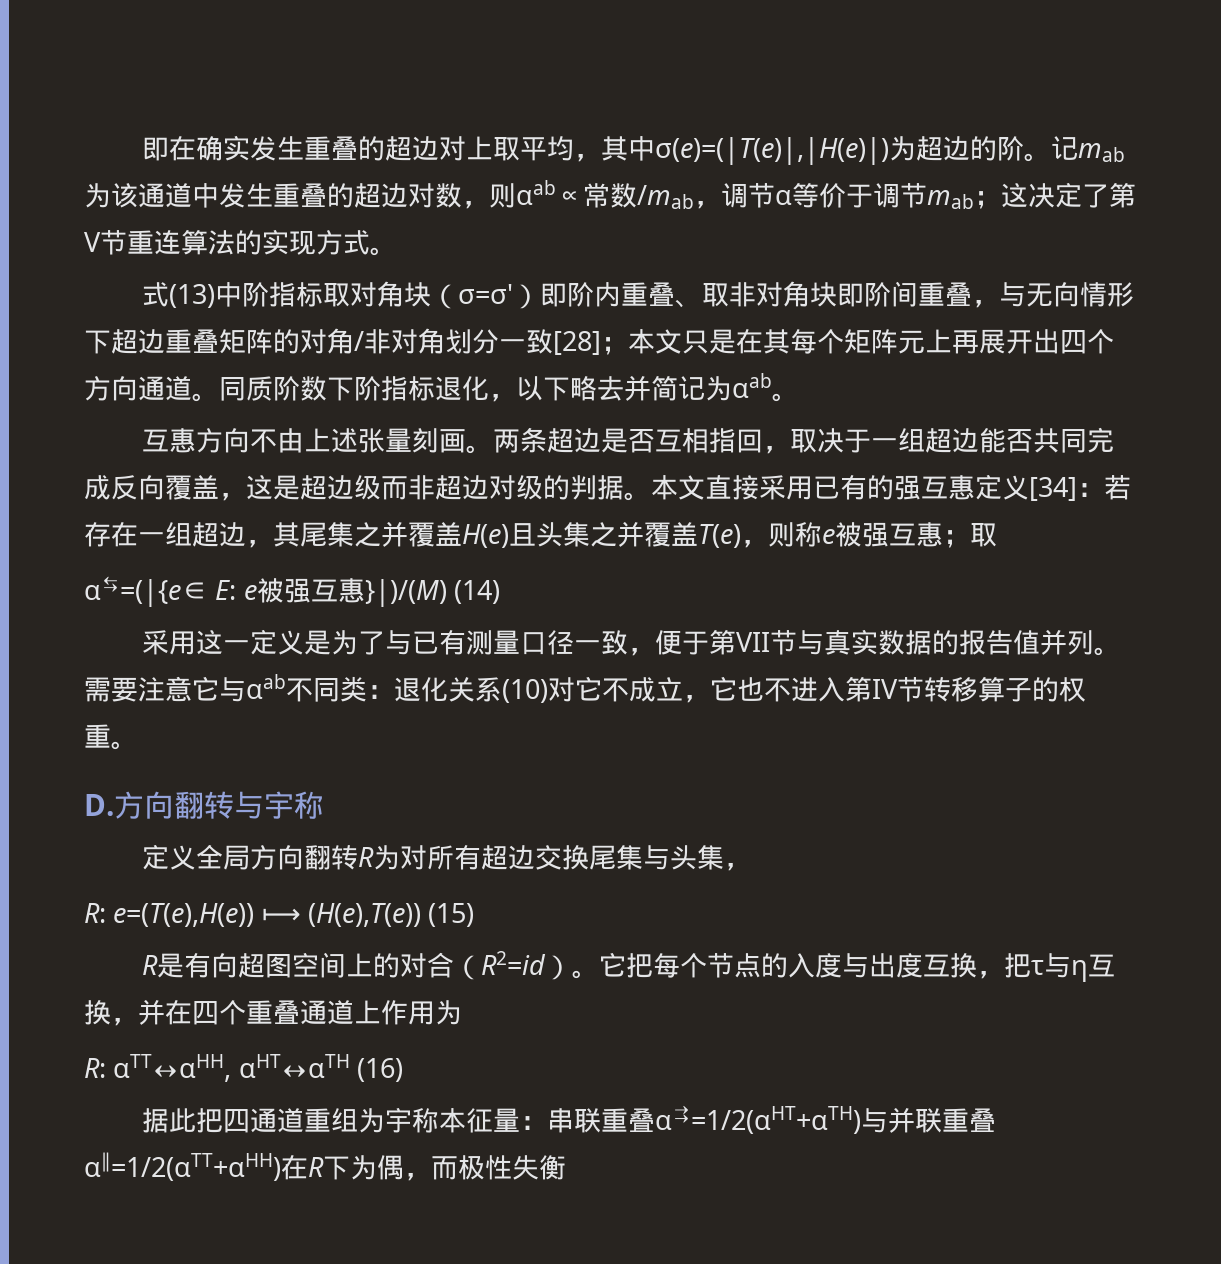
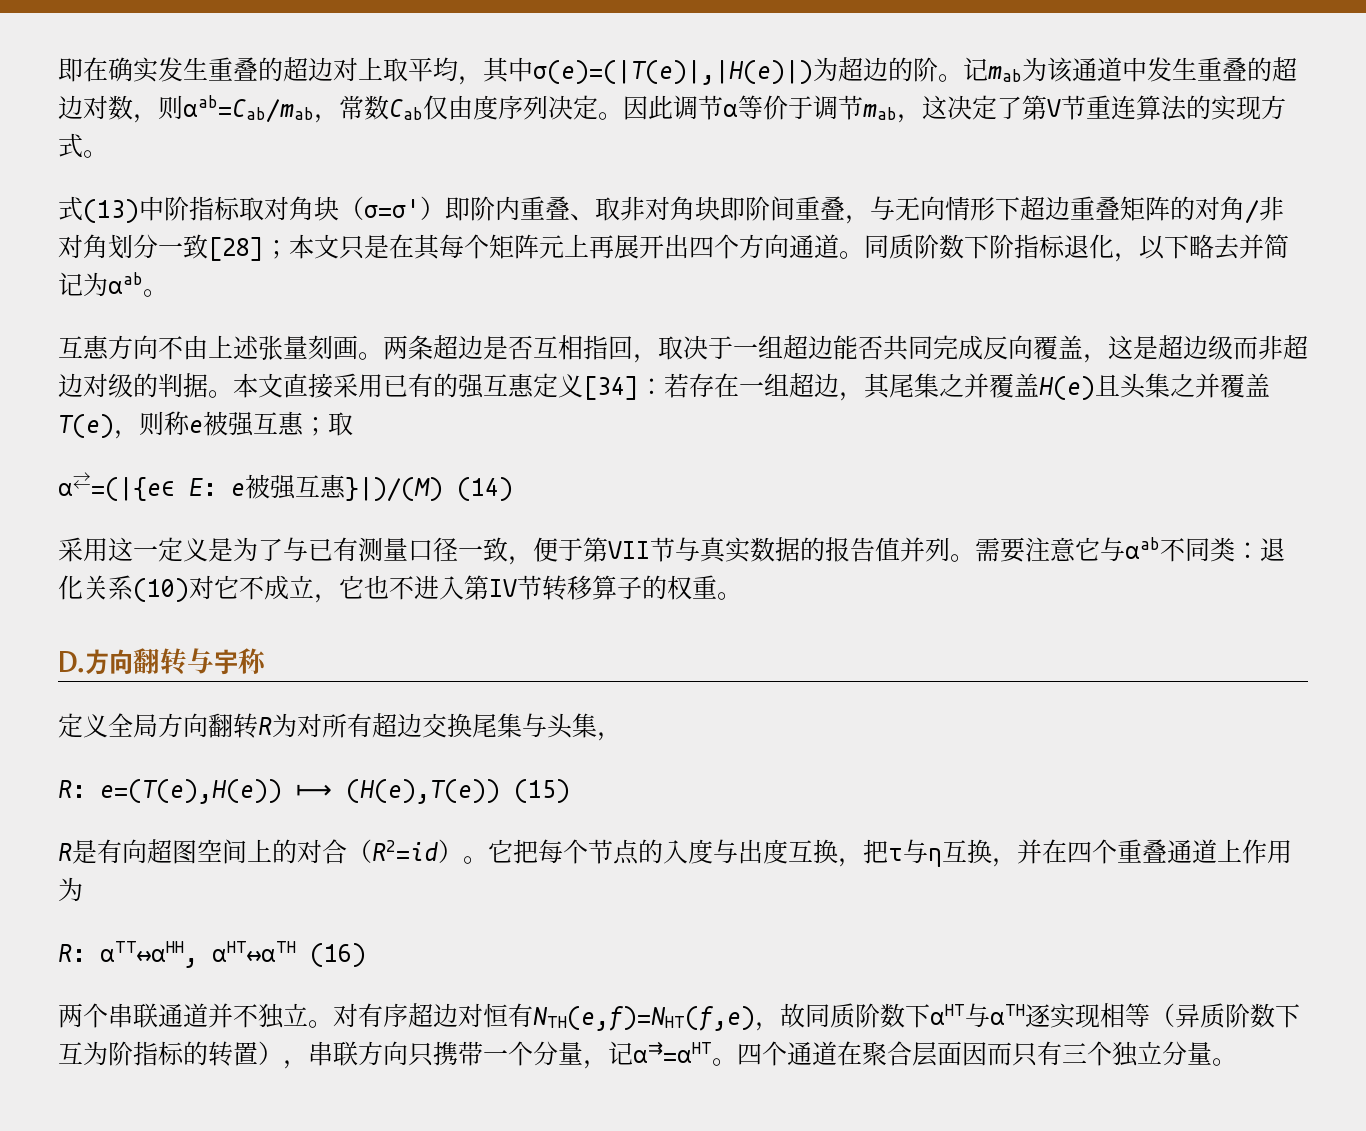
- 记mab为该通道中发生重叠的超边对数，则αab∝常数/mab，调节α等价于调节mab；这决定了第V节重连算法的实现方式。
+ 记mab为该通道中发生重叠的超边对数，则αab=Cab/mab，常数Cab仅由度序列决定。因此调节α等价于调节mab，这决定了第V节重连算法的实现方式。
- 据此把四通道重组为宇称本征量：串联重叠α⇉=1/2(αHT+αTH)与并联重叠α∥=1/2(αTT+αHH)在R下为偶，而极性失衡
+ 两个串联通道并不独立。对有序超边对恒有NTH(e,f)=NHT(f,e)，故同质阶数下αHT与αTH逐实现相等（异质阶数下互为阶指标的转置），串联方向只携带一个分量，记α⇉=αHT。四个通道在聚合层面因而只有三个独立分量。

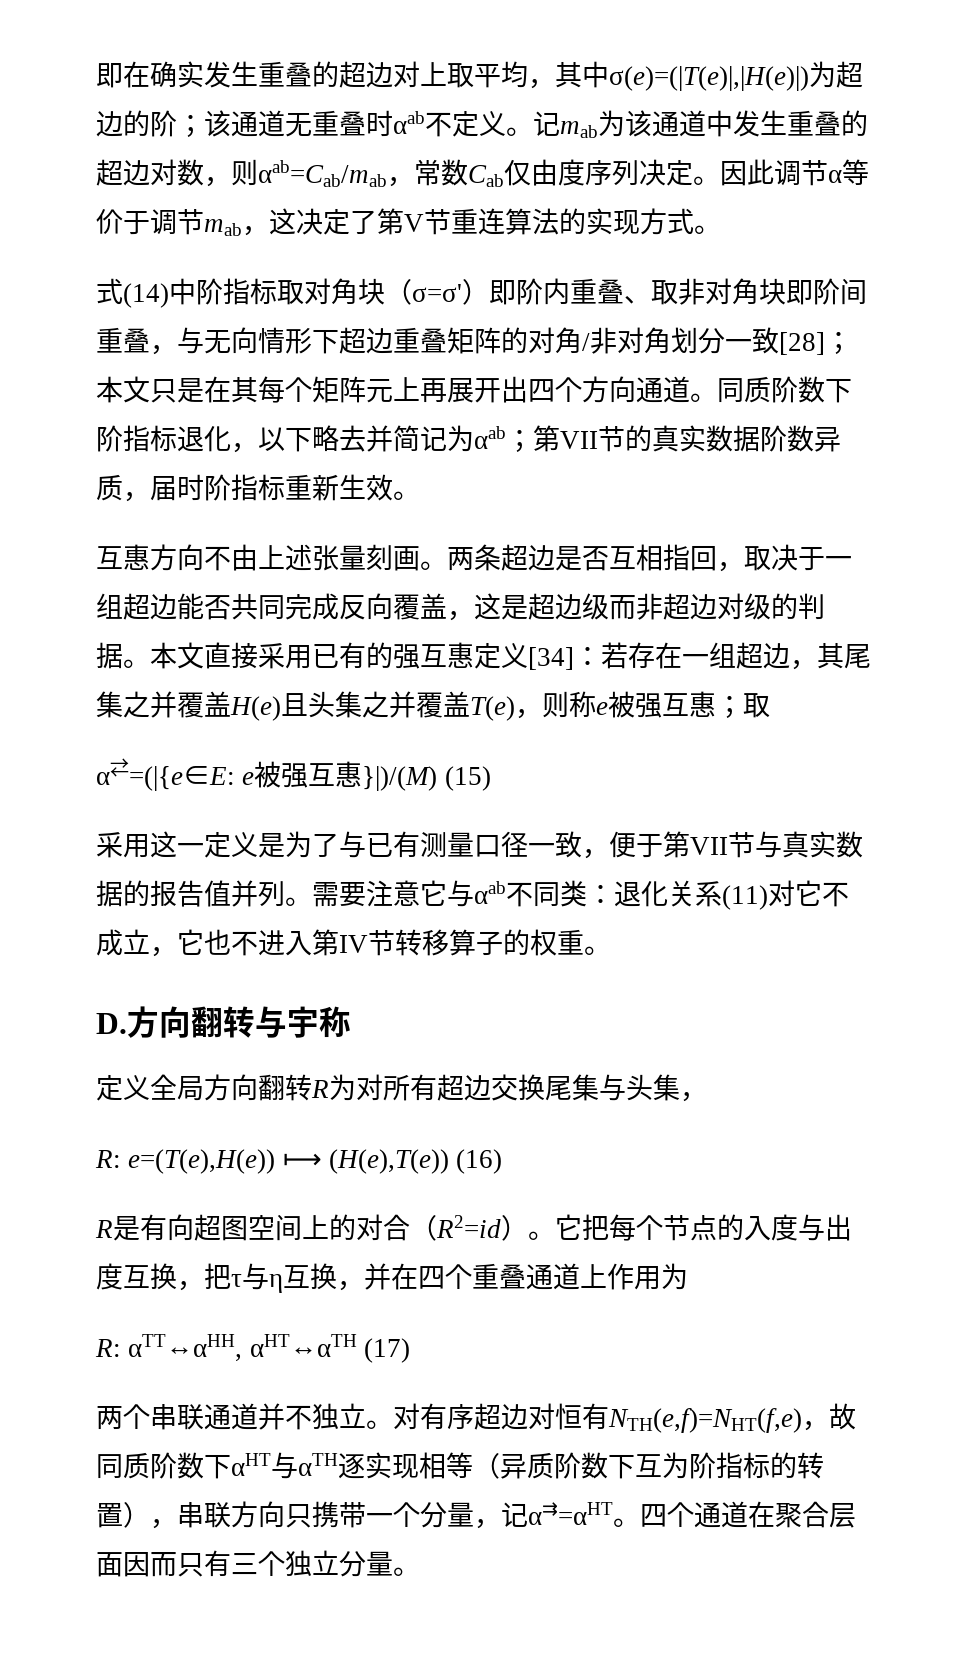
- 即在确实发生重叠的超边对上取平均，其中σ(e)=(|T(e)|,|H(e)|)为超边的阶。
+ 即在确实发生重叠的超边对上取平均，其中σ(e)=(|T(e)|,|H(e)|)为超边的阶；该通道无重叠时αab不定义。
- 式(13)中阶指标取对角块（σ=σ'）即阶内重叠、取非对角块即阶间重叠，与无向情形下超边重叠矩阵的对角/非对角划分一致[28]；本文只是在其每个矩阵元上再展开出四个方向通道。
+ 式(14)中阶指标取对角块（σ=σ'）即阶内重叠、取非对角块即阶间重叠，与无向情形下超边重叠矩阵的对角/非对角划分一致[28]；本文只是在其每个矩阵元上再展开出四个方向通道。
- 同质阶数下阶指标退化，以下略去并简记为αab。
+ 同质阶数下阶指标退化，以下略去并简记为αab；第VII节的真实数据阶数异质，届时阶指标重新生效。
- α⇄=(|{e∈ E: e被强互惠}|)/(M) (14)
+ α⇄=(|{e∈E: e被强互惠}|)/(M) (15)
- 需要注意它与αab不同类：退化关系(10)对它不成立，它也不进入第IV节转移算子的权重。
+ 需要注意它与αab不同类：退化关系(11)对它不成立，它也不进入第IV节转移算子的权重。
- R: e=(T(e),H(e)) ⟼ (H(e),T(e)) (15)
+ R: e=(T(e),H(e)) ⟼ (H(e),T(e)) (16)
- R: αTT↔αHH, αHT↔αTH (16)
+ R: αTT↔αHH, αHT↔αTH (17)

